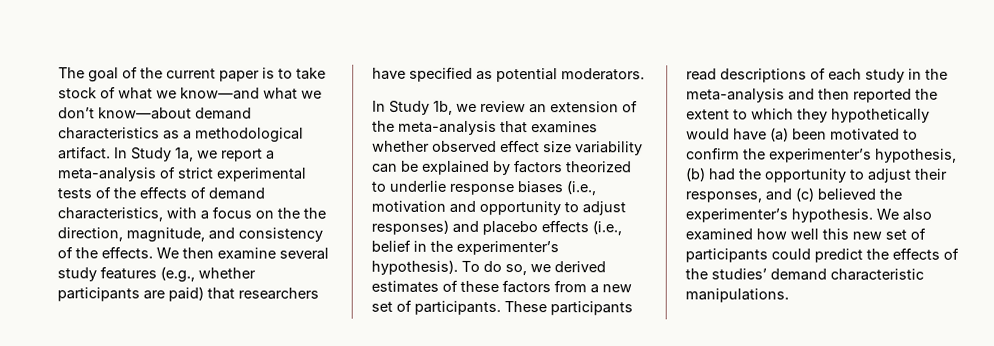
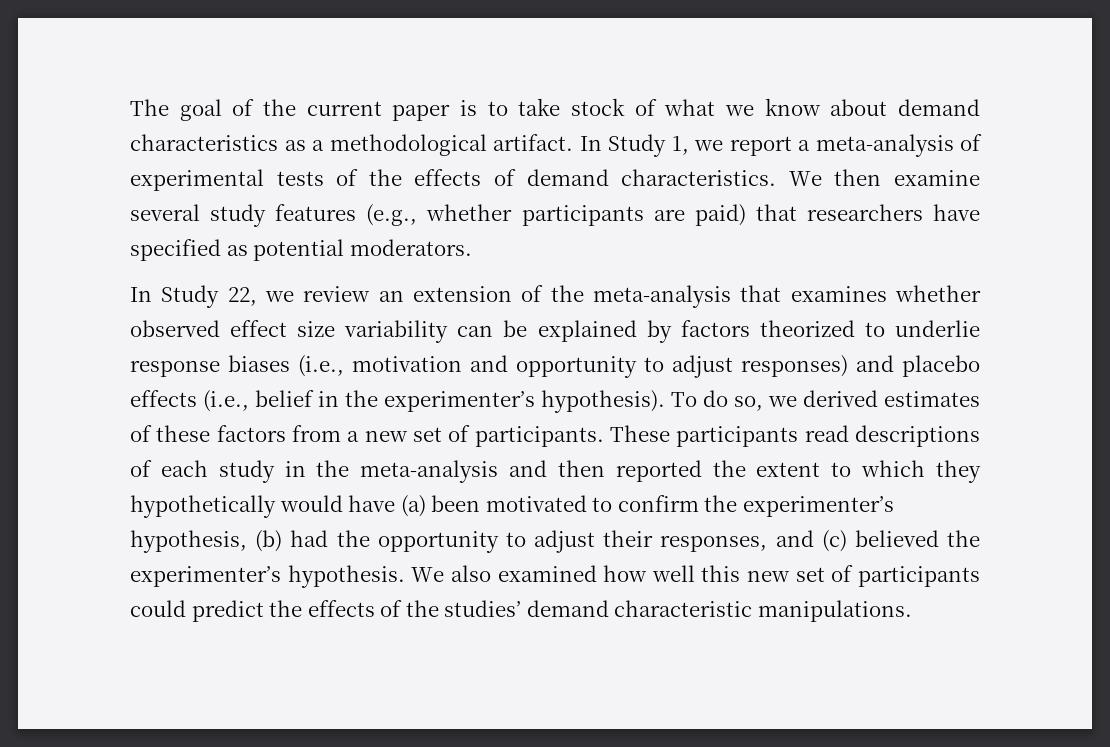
- The goal of the current paper is to take stock of what we know—and what we don’t know—about demand characteristics as a methodological artifact.
+ The goal of the current paper is to take stock of what we know about demand characteristics as a methodological artifact.
- In Study 1a, we report a meta-analysis of strict experimental tests of the effects of demand characteristics, with a focus on the the direction, magnitude, and consistency of the effects.
+ In Study 1, we report a meta-analysis of experimental tests of the effects of demand characteristics.
- In Study 1b, we review an extension of the meta-analysis that examines whether observed effect size variability can be explained by factors theorized to underlie response biases (i.e., motivation and opportunity to adjust responses) and placebo effects (i.e., belief in the experimenter’s hypothesis).
+ In Study 22, we review an extension of the meta-analysis that examines whether observed effect size variability can be explained by factors theorized to underlie response biases (i.e., motivation and opportunity to adjust responses) and placebo effects (i.e., belief in the experimenter’s hypothesis).

